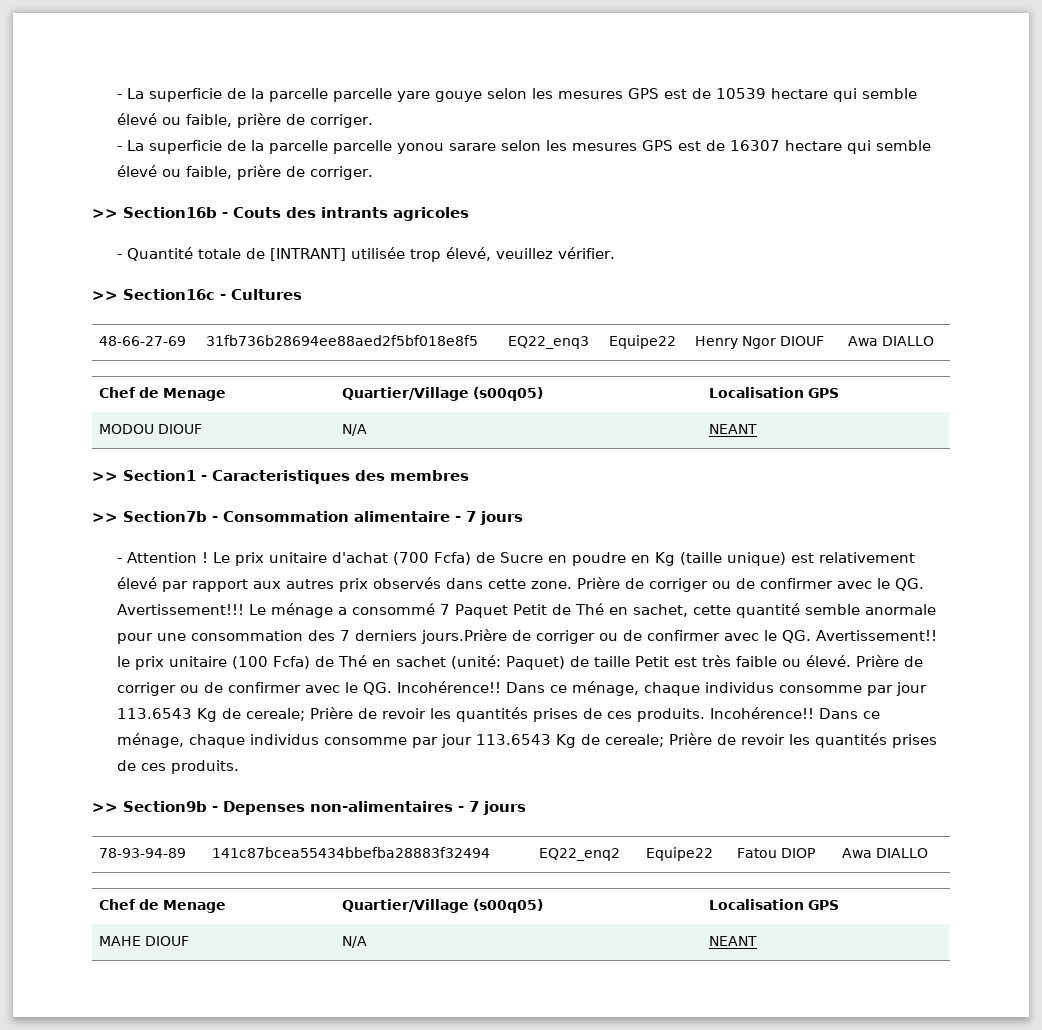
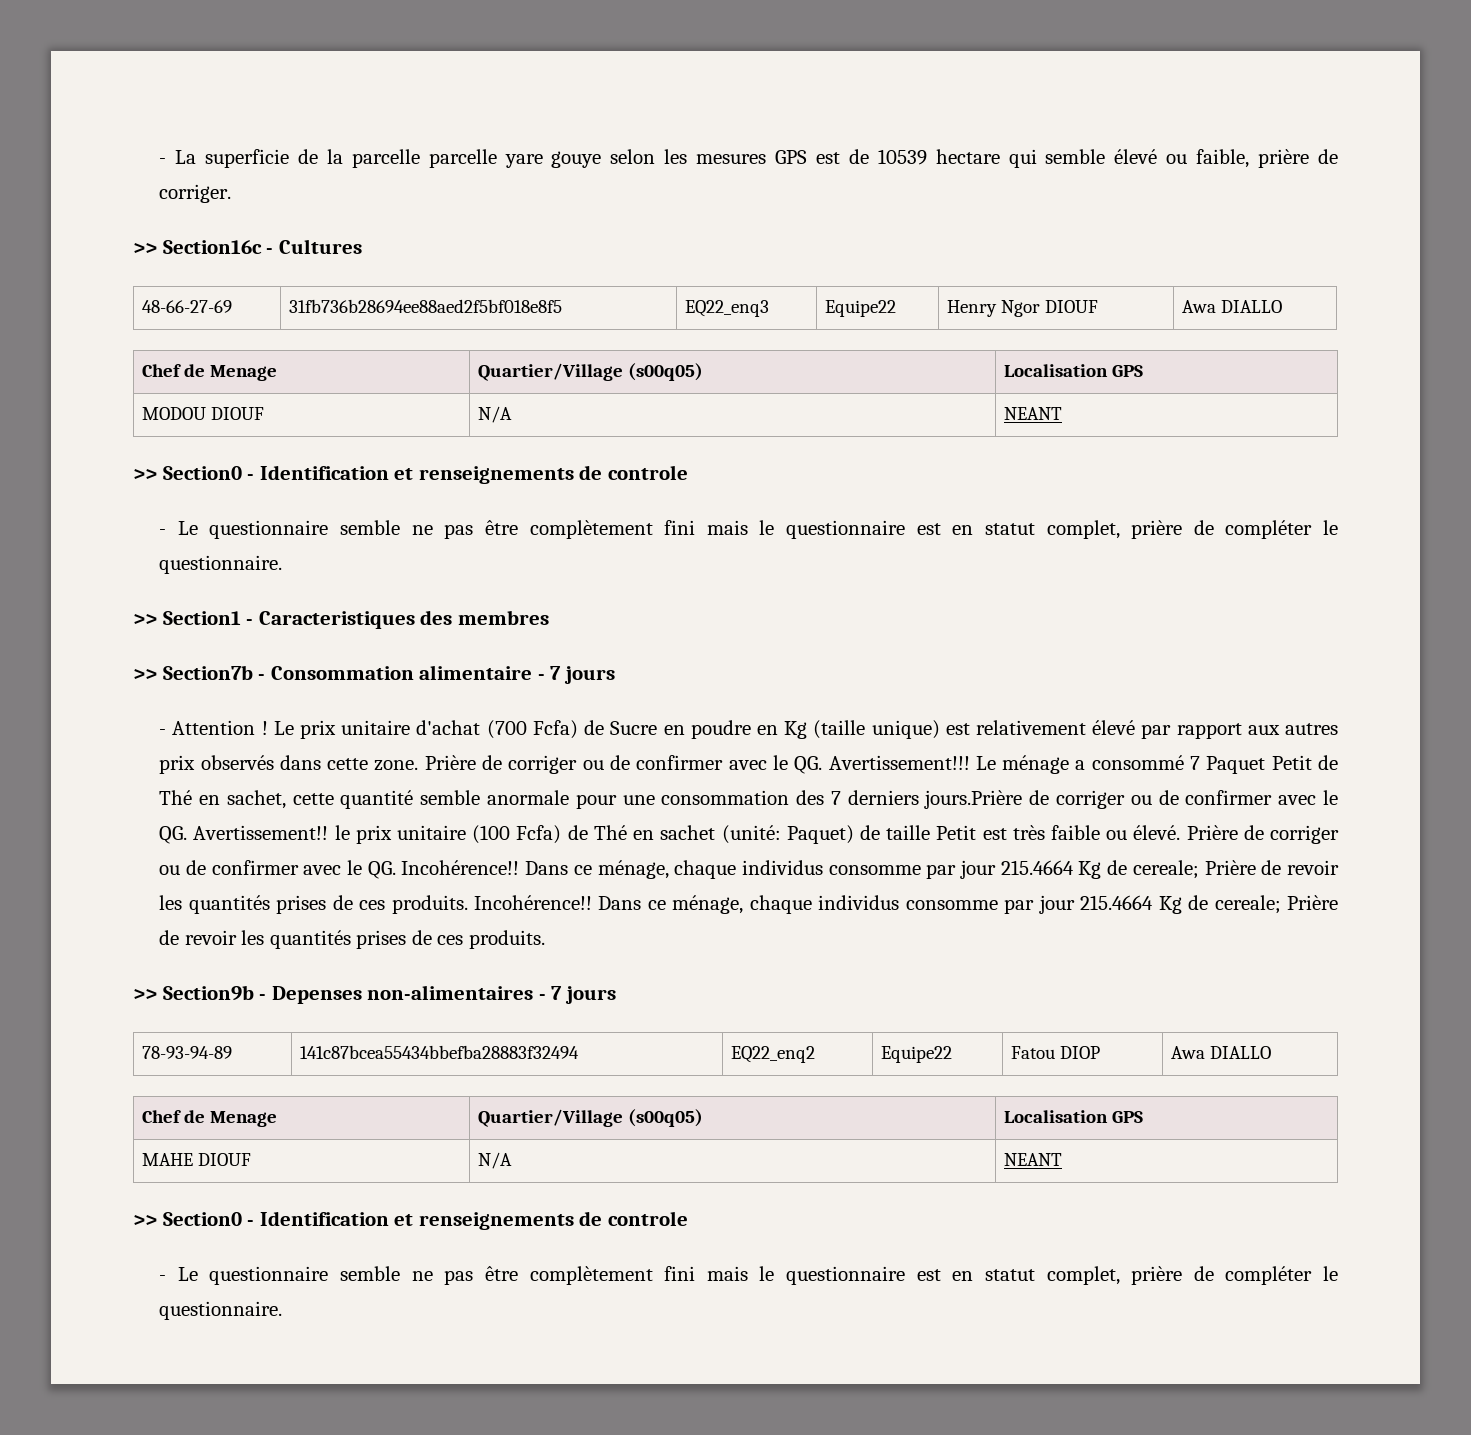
- - La superficie de la parcelle parcelle yonou sarare selon les mesures GPS est de 16307 hectare qui semble élevé ou faible, prière de corriger.
- >> Section16b - Couts des intrants agricoles
- - Quantité totale de [INTRANT] utilisée trop élevé, veuillez vérifier.
  MODOU DIOUF | N/A | NEANT
+ >> Section0 - Identification et renseignements de controle
+ - Le questionnaire semble ne pas être complètement fini mais le questionnaire est en statut complet, prière de compléter le questionnaire.
- Prière de corriger ou de confirmer avec le QG. Incohérence!! Dans ce ménage, chaque individus consomme par jour 113.6543 Kg de cereale; Prière de revoir les quantités prises de ces produits. Incohérence!! Dans ce ménage, chaque individus consomme par jour 113.6543 Kg de cereale; Prière de revoir les quantités prises de ces produits.
+ Prière de corriger ou de confirmer avec le QG. Incohérence!! Dans ce ménage, chaque individus consomme par jour 215.4664 Kg de cereale; Prière de revoir les quantités prises de ces produits. Incohérence!! Dans ce ménage, chaque individus consomme par jour 215.4664 Kg de cereale; Prière de revoir les quantités prises de ces produits.
  MAHE DIOUF | N/A | NEANT
+ >> Section0 - Identification et renseignements de controle
+ - Le questionnaire semble ne pas être complètement fini mais le questionnaire est en statut complet, prière de compléter le questionnaire.

